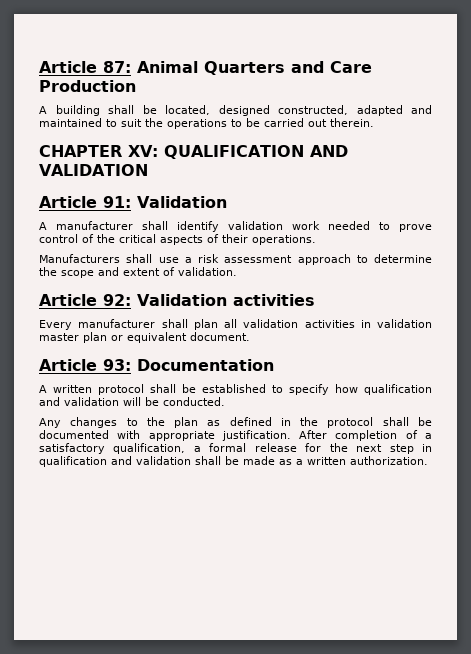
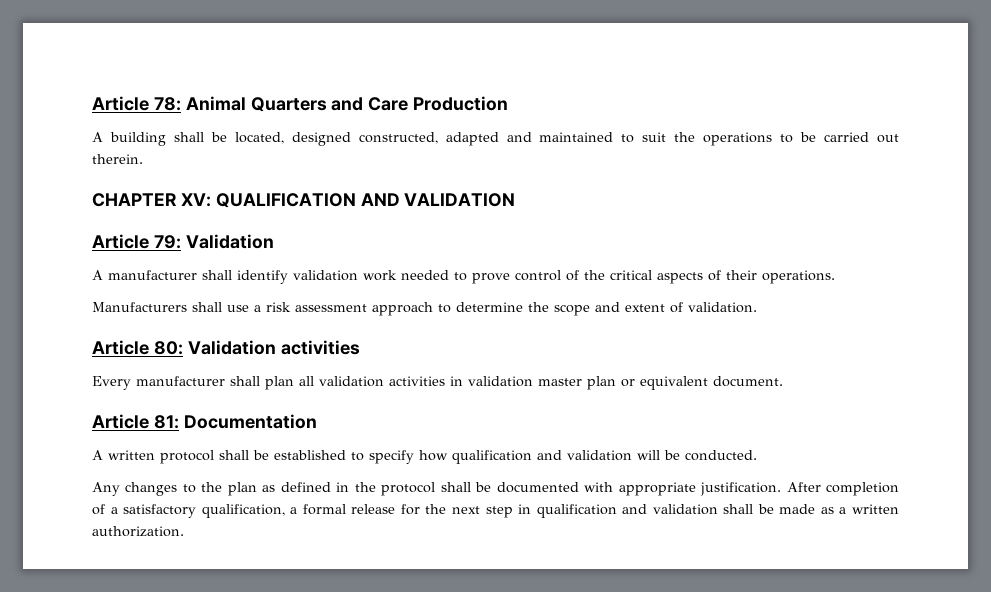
- Article 87: Animal Quarters and Care Production
+ Article 78: Animal Quarters and Care Production
- Article 91: Validation
+ Article 79: Validation
- Article 92: Validation activities
+ Article 80: Validation activities
- Article 93: Documentation
+ Article 81: Documentation

